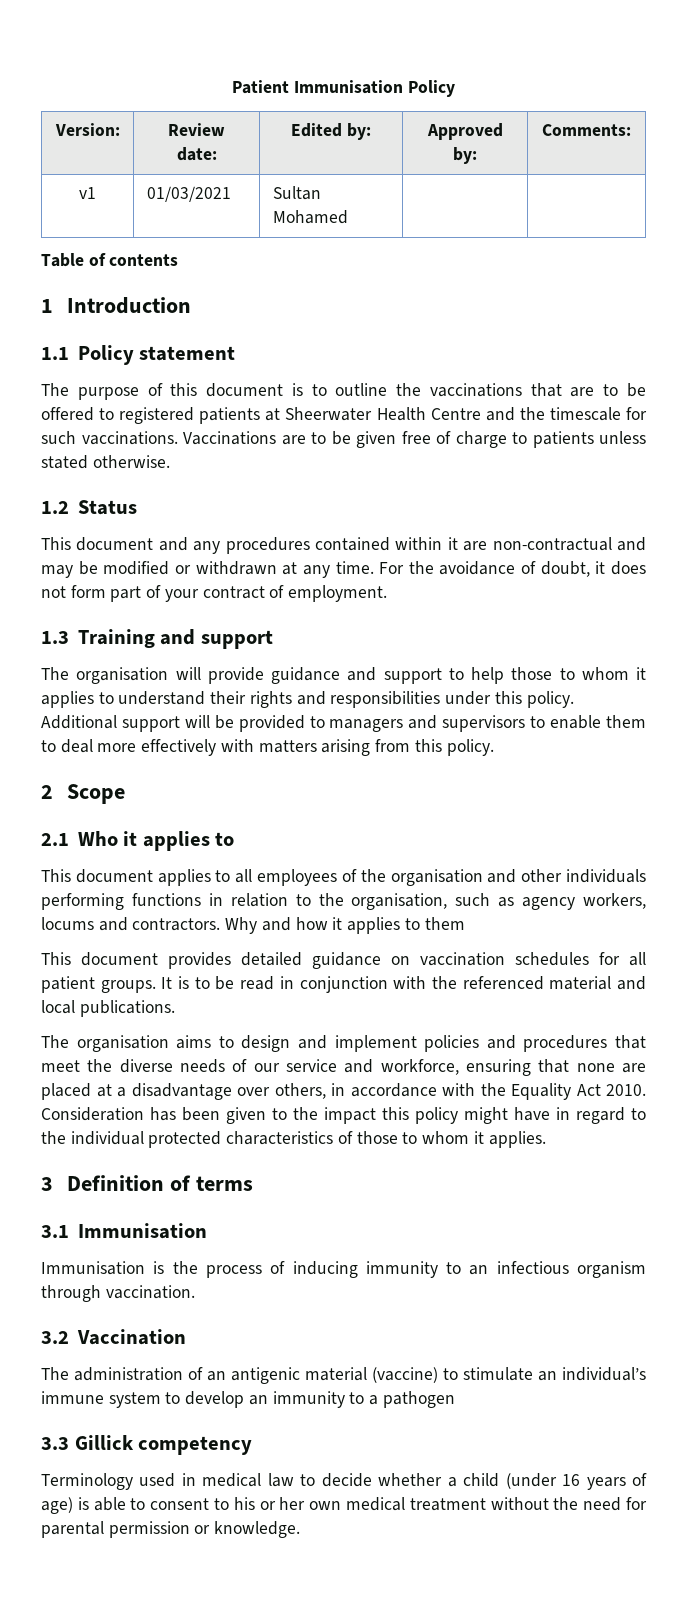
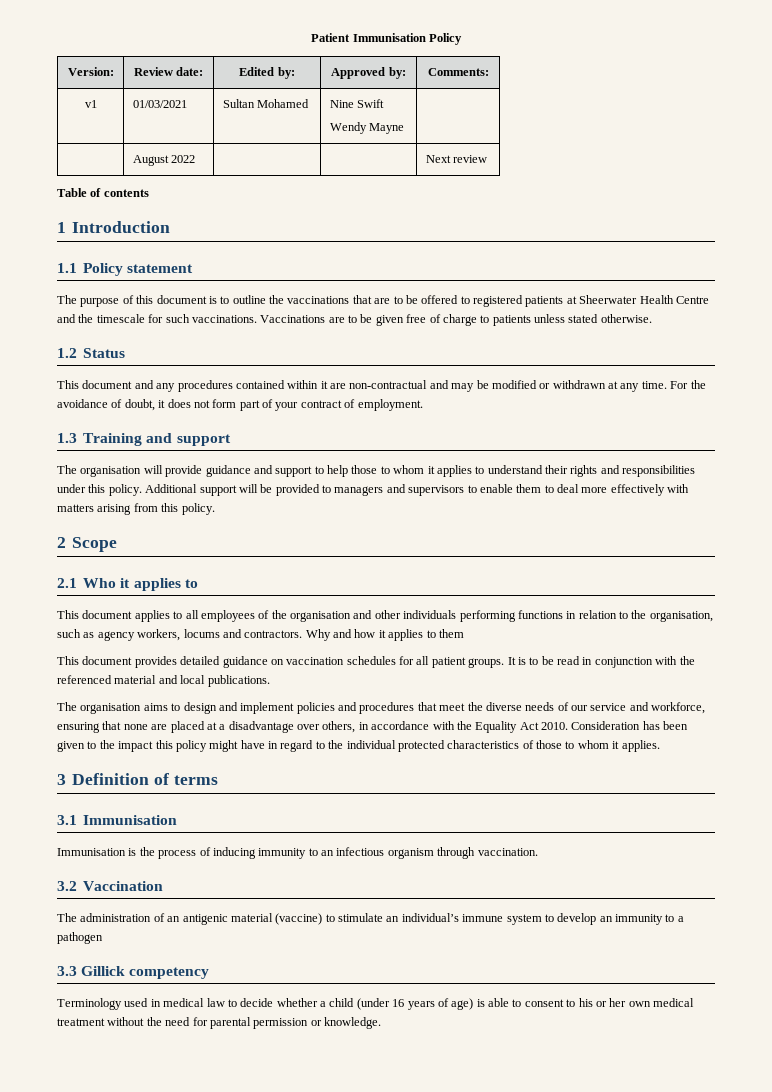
- v1 | 01/03/2021 | Sultan Mohamed | |
+ v1 | 01/03/2021 | Sultan Mohamed | Nine Swift
+ Wendy Mayne |
+ | August 2022 | | | Next review

